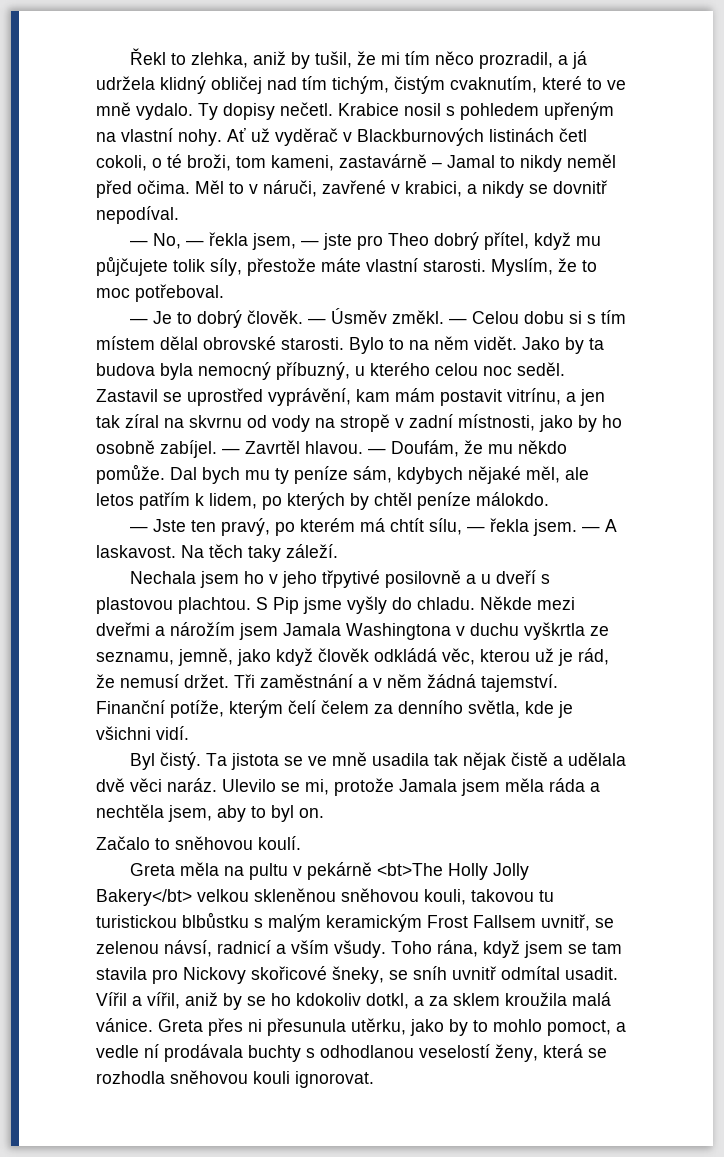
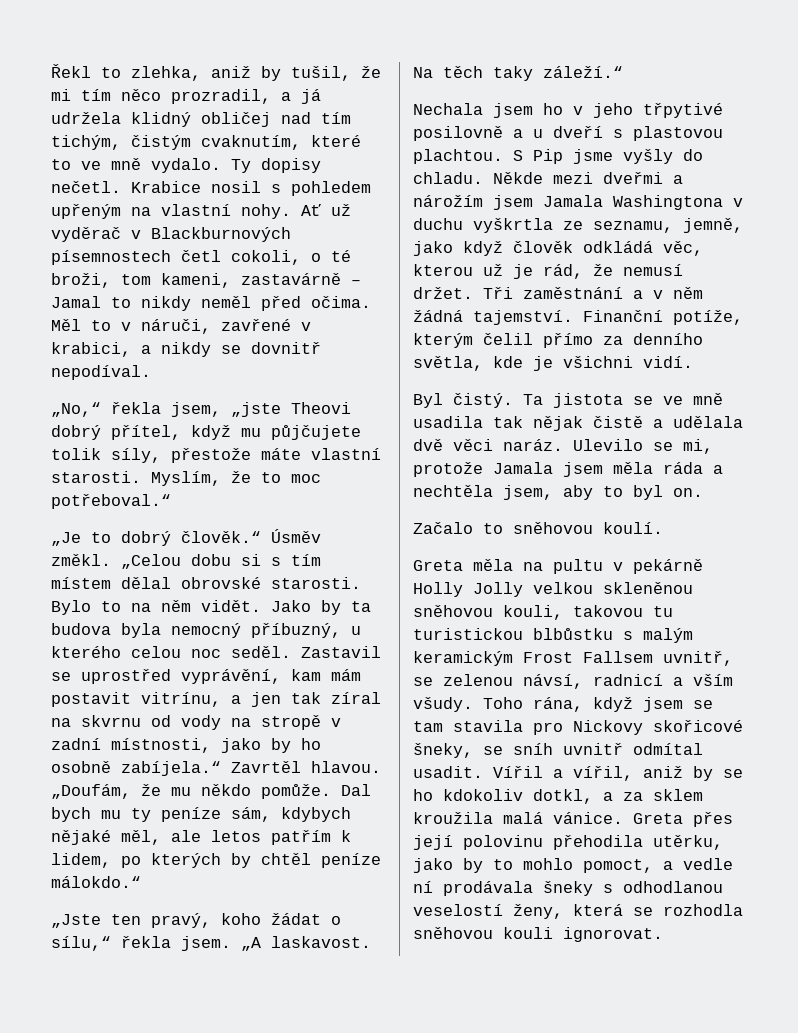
- Ať už vyděrač v Blackburnových listinách četl cokoli, o té broži, tom kameni, zastavárně – Jamal to nikdy neměl před očima.
+ Ať už vyděrač v Blackburnových písemnostech četl cokoli, o té broži, tom kameni, zastavárně – Jamal to nikdy neměl před očima.
- — No, — řekla jsem, — jste pro Theo dobrý přítel, když mu půjčujete tolik síly, přestože máte vlastní starosti.
+ „No,“ řekla jsem, „jste Theovi dobrý přítel, když mu půjčujete tolik síly, přestože máte vlastní starosti.
- Myslím, že to moc potřeboval.
- — Je to dobrý člověk. — Úsměv změkl. — Celou dobu si s tím místem dělal obrovské starosti.
+ Myslím, že to moc potřeboval.“
+ „Je to dobrý člověk.“ Úsměv změkl. „Celou dobu si s tím místem dělal obrovské starosti.
- Zastavil se uprostřed vyprávění, kam mám postavit vitrínu, a jen tak zíral na skvrnu od vody na stropě v zadní místnosti, jako by ho osobně zabíjel. — Zavrtěl hlavou. — Doufám, že mu někdo pomůže.
+ Zastavil se uprostřed vyprávění, kam mám postavit vitrínu, a jen tak zíral na skvrnu od vody na stropě v zadní místnosti, jako by ho osobně zabíjela.“ Zavrtěl hlavou. „Doufám, že mu někdo pomůže.
- Dal bych mu ty peníze sám, kdybych nějaké měl, ale letos patřím k lidem, po kterých by chtěl peníze málokdo.
- — Jste ten pravý, po kterém má chtít sílu, — řekla jsem. — A laskavost.
+ Dal bych mu ty peníze sám, kdybych nějaké měl, ale letos patřím k lidem, po kterých by chtěl peníze málokdo.“
+ „Jste ten pravý, koho žádat o sílu,“ řekla jsem. „A laskavost.
- Na těch taky záleží.
+ Na těch taky záleží.“
- Finanční potíže, kterým čelí čelem za denního světla, kde je všichni vidí.
+ Finanční potíže, kterým čelil přímo za denního světla, kde je všichni vidí.
- Greta měla na pultu v pekárně <bt>The Holly Jolly Bakery</bt> velkou skleněnou sněhovou kouli, takovou tu turistickou blbůstku s malým keramickým Frost Fallsem uvnitř, se zelenou návsí, radnicí a vším všudy.
+ Greta měla na pultu v pekárně Holly Jolly velkou skleněnou sněhovou kouli, takovou tu turistickou blbůstku s malým keramickým Frost Fallsem uvnitř, se zelenou návsí, radnicí a vším všudy.
- Greta přes ni přesunula utěrku, jako by to mohlo pomoct, a vedle ní prodávala buchty s odhodlanou veselostí ženy, která se rozhodla sněhovou kouli ignorovat.
+ Greta přes její polovinu přehodila utěrku, jako by to mohlo pomoct, a vedle ní prodávala šneky s odhodlanou veselostí ženy, která se rozhodla sněhovou kouli ignorovat.

